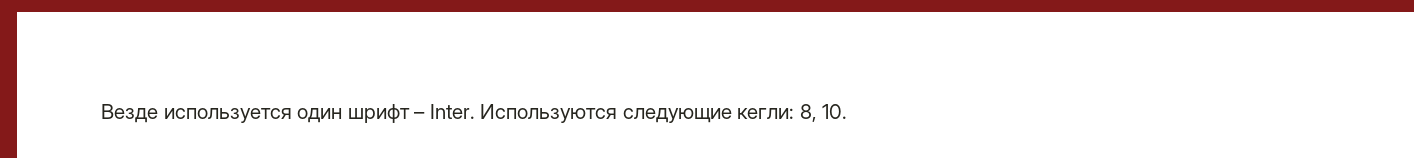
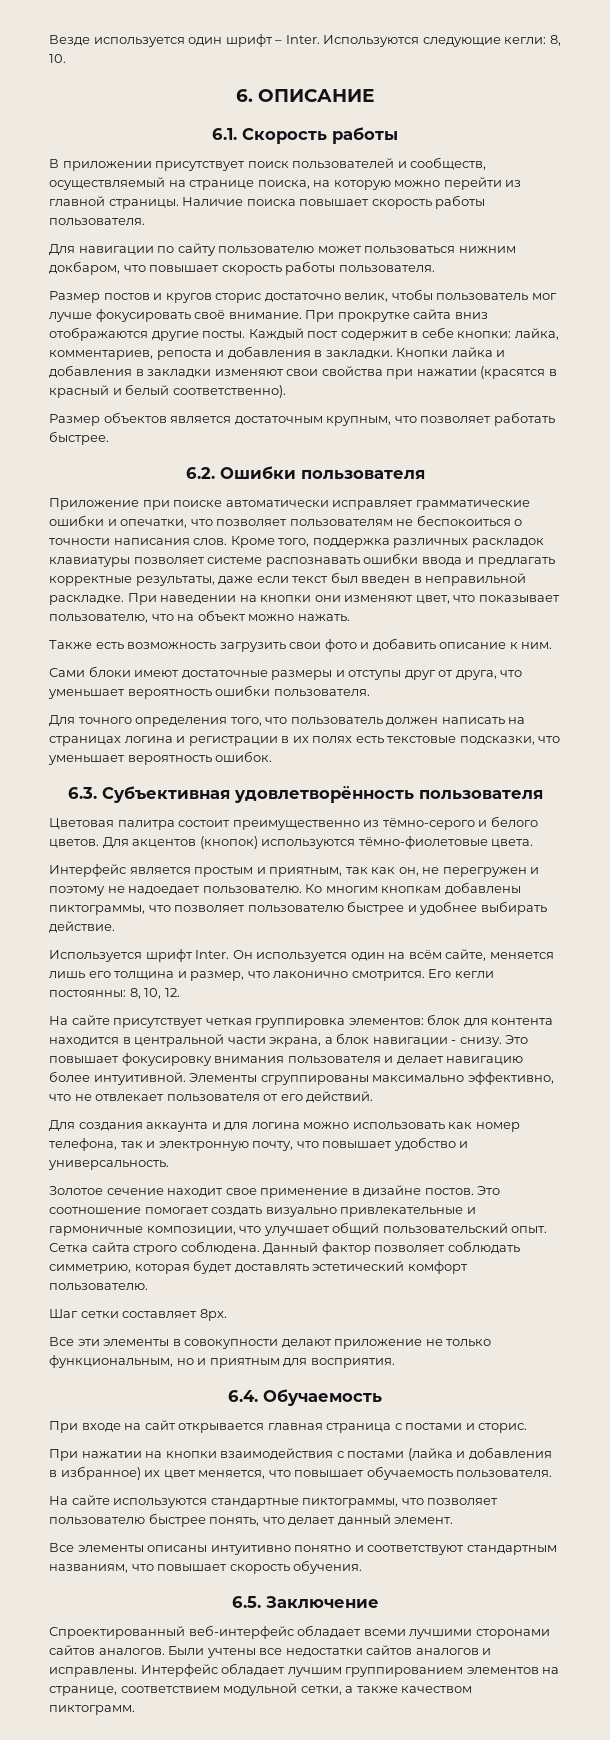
+ 6. ОПИСАНИЕ
+ 6.1. Скорость работы
+ В приложении присутствует поиск пользователей и сообществ, осуществляемый на странице поиска, на которую можно перейти из главной страницы. Наличие поиска повышает скорость работы пользователя.
+ Для навигации по сайту пользователю может пользоваться нижним докбаром, что повышает скорость работы пользователя.
+ Размер постов и кругов сторис достаточно велик, чтобы пользователь мог лучше фокусировать своё внимание. При прокрутке сайта вниз отображаются другие посты. Каждый пост содержит в себе кнопки: лайка, комментариев, репоста и добавления в закладки. Кнопки лайка и добавления в закладки изменяют свои свойства при нажатии (красятся в красный и белый соответственно).
+ Размер объектов является достаточным крупным, что позволяет работать быстрее.
+ 6.2. Ошибки пользователя
+ Приложение при поиске автоматически исправляет грамматические ошибки и опечатки, что позволяет пользователям не беспокоиться о точности написания слов. Кроме того, поддержка различных раскладок клавиатуры позволяет системе распознавать ошибки ввода и предлагать корректные результаты, даже если текст был введен в неправильной раскладке. При наведении на кнопки они изменяют цвет, что показывает пользователю, что на объект можно нажать.
+ Также есть возможность загрузить свои фото и добавить описание к ним.
+ Сами блоки имеют достаточные размеры и отступы друг от друга, что уменьшает вероятность ошибки пользователя.
+ Для точного определения того, что пользователь должен написать на страницах логина и регистрации в их полях есть текстовые подсказки, что уменьшает вероятность ошибок.
+ 6.3. Субъективная удовлетворённость пользователя
+ Цветовая палитра состоит преимущественно из тёмно-серого и белого цветов. Для акцентов (кнопок) используются тёмно-фиолетовые цвета.
+ Интерфейс является простым и приятным, так как он, не перегружен и поэтому не надоедает пользователю. Ко многим кнопкам добавлены пиктограммы, что позволяет пользователю быстрее и удобнее выбирать действие.
+ Используется шрифт Inter. Он используется один на всём сайте, меняется лишь его толщина и размер, что лаконично смотрится. Его кегли постоянны: 8, 10, 12.
+ На сайте присутствует четкая группировка элементов: блок для контента находится в центральной части экрана, а блок навигации - снизу. Это повышает фокусировку внимания пользователя и делает навигацию более интуитивной. Элементы сгруппированы максимально эффективно, что не отвлекает пользователя от его действий.
+ Для создания аккаунта и для логина можно использовать как номер телефона, так и электронную почту, что повышает удобство и универсальность.
+ Золотое сечение находит свое применение в дизайне постов. Это соотношение помогает создать визуально привлекательные и гармоничные композиции, что улучшает общий пользовательский опыт. Сетка сайта строго соблюдена. Данный фактор позволяет соблюдать симметрию, которая будет доставлять эстетический комфорт пользователю.
+ Шаг сетки составляет 8px.
+ Все эти элементы в совокупности делают приложение не только функциональным, но и приятным для восприятия.
+ 6.4. Обучаемость
+ При входе на сайт открывается главная страница с постами и сторис.
+ При нажатии на кнопки взаимодействия с постами (лайка и добавления в избранное) их цвет меняется, что повышает обучаемость пользователя.
+ На сайте используются стандартные пиктограммы, что позволяет пользователю быстрее понять, что делает данный элемент.
+ Все элементы описаны интуитивно понятно и соответствуют стандартным названиям, что повышает скорость обучения.
+ 6.5. Заключение
+ Спроектированный веб-интерфейс обладает всеми лучшими сторонами сайтов аналогов. Были учтены все недостатки сайтов аналогов и исправлены. Интерфейс обладает лучшим группированием элементов на странице, соответствием модульной сетки, а также качеством пиктограмм.

